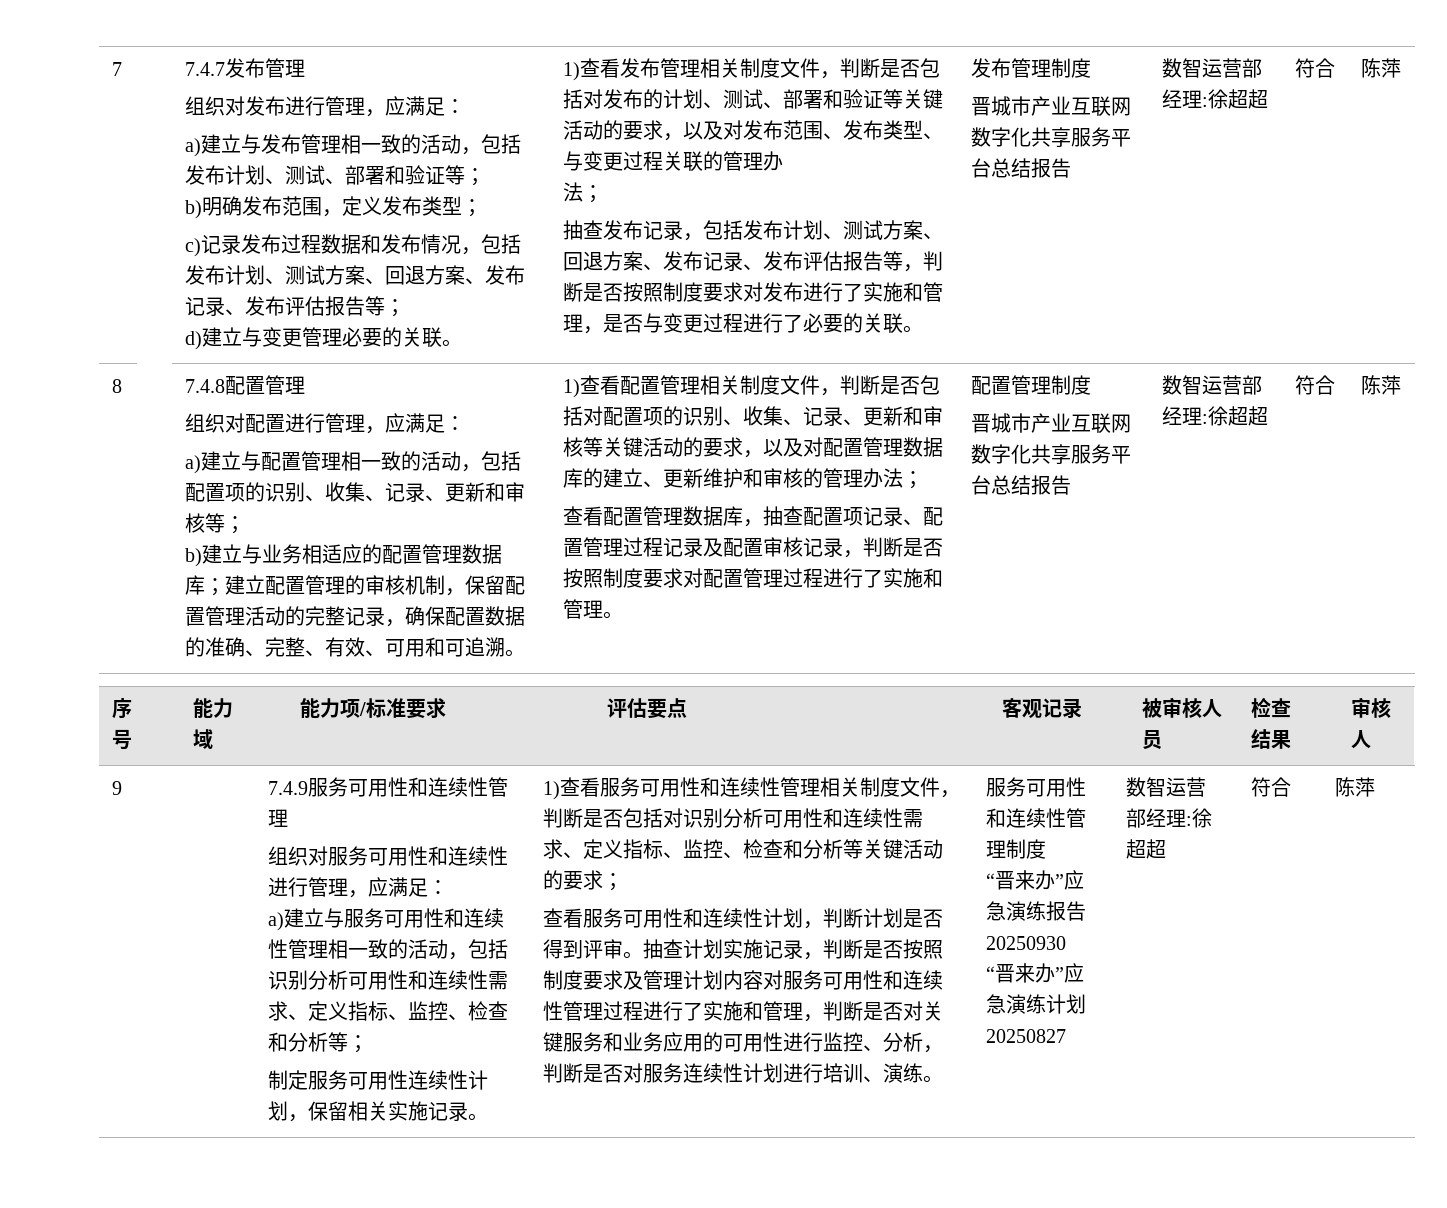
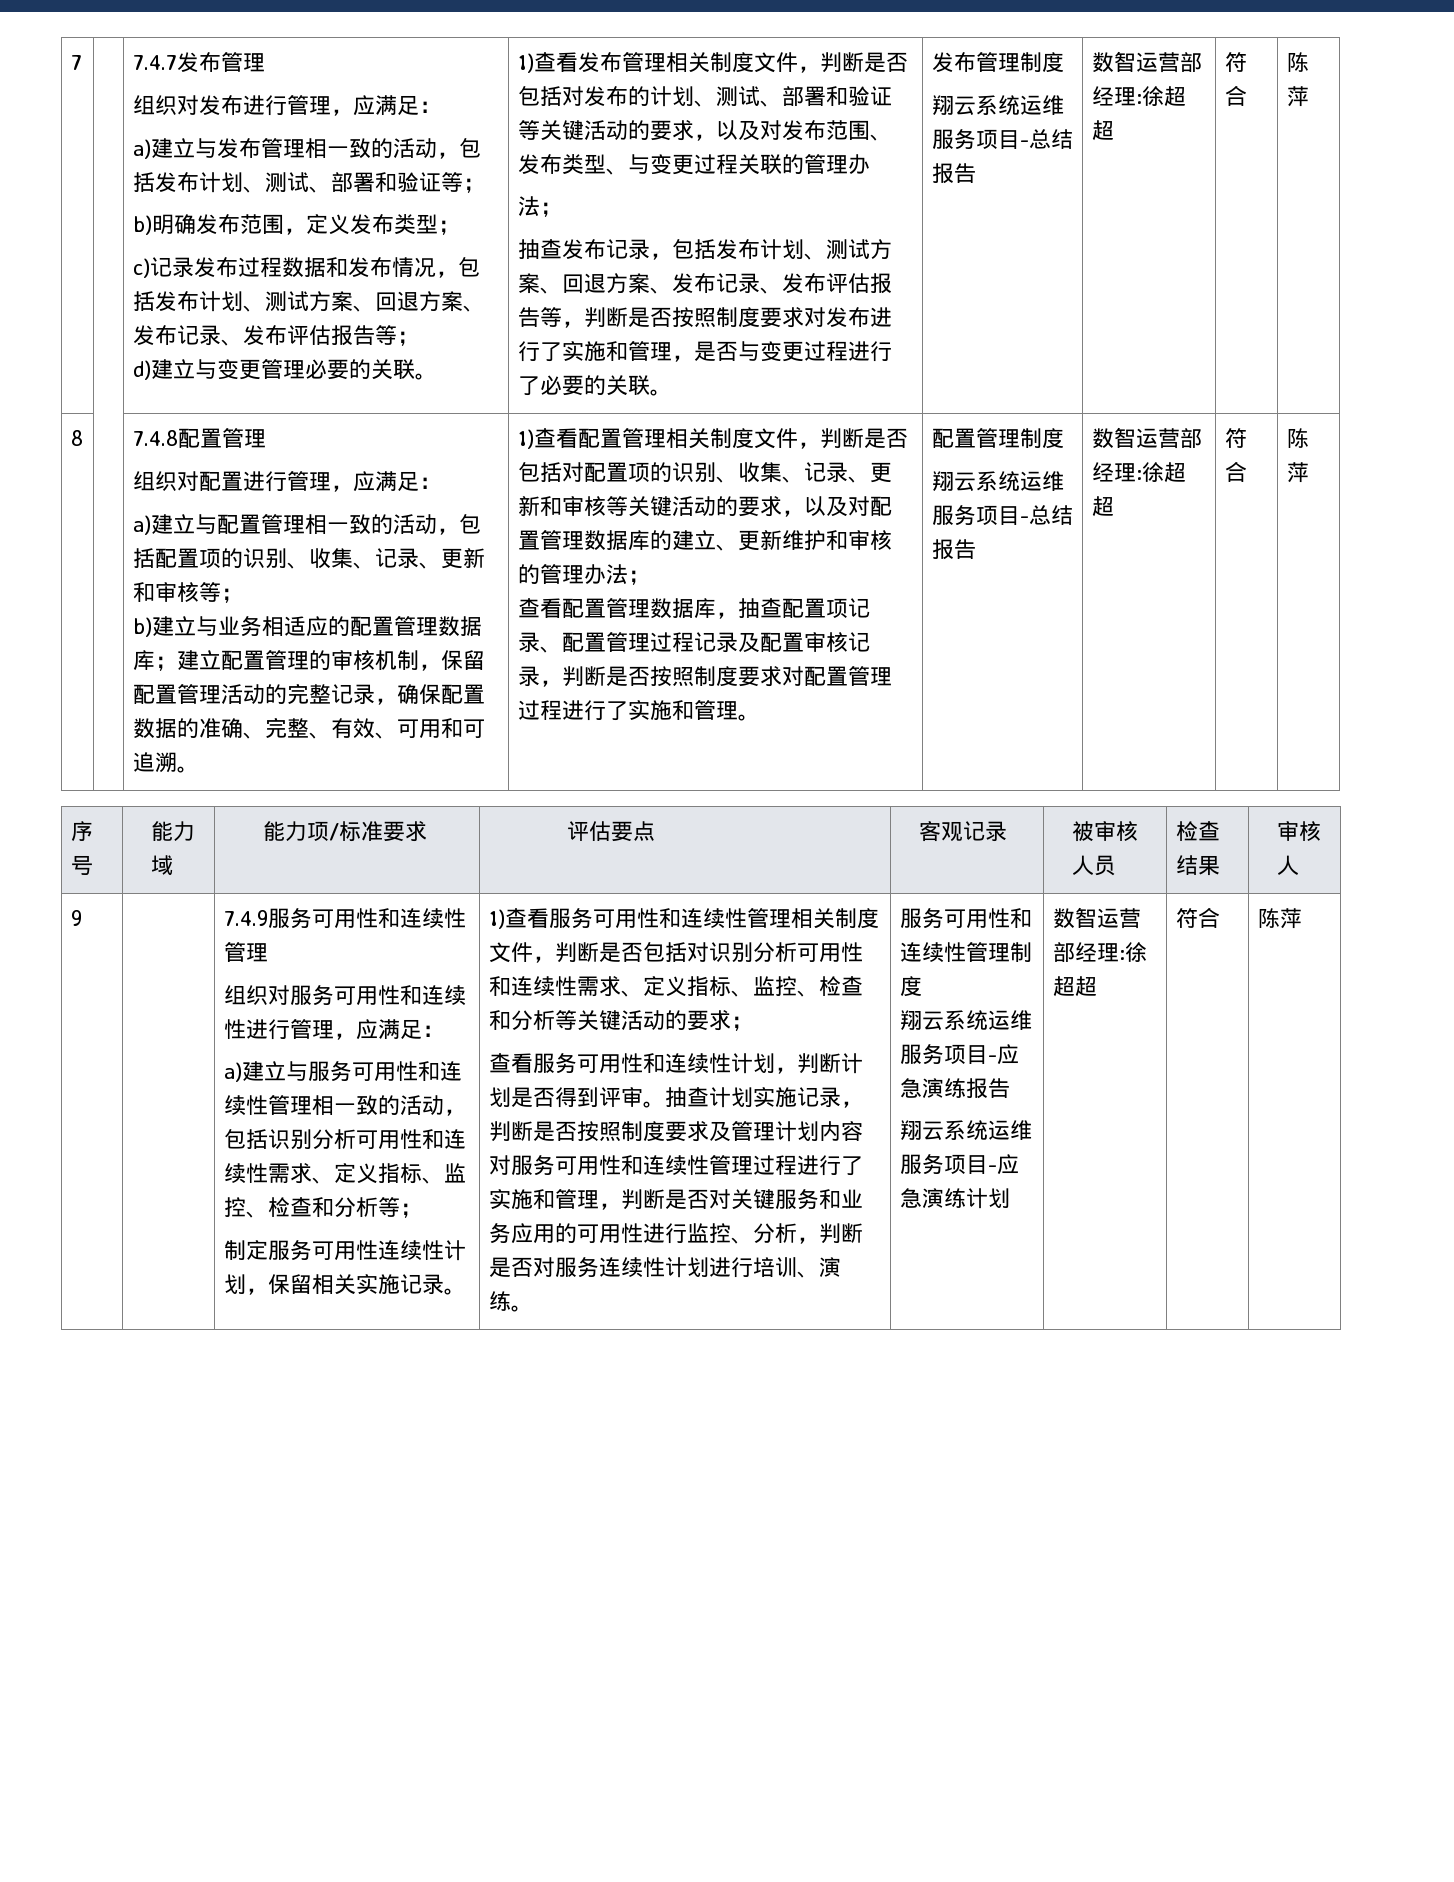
  发布管理制度
- 晋城市产业互联网数字化共享服务平台总结报告
+ 翔云系统运维服务项目-总结报告
  配置管理制度
- 晋城市产业互联网数字化共享服务平台总结报告
+ 翔云系统运维服务项目-总结报告
- “晋来办”应急演练报告20250930
- “晋来办”应急演练计划20250827
+ 翔云系统运维服务项目-应急演练报告
+ 翔云系统运维服务项目-应急演练计划

